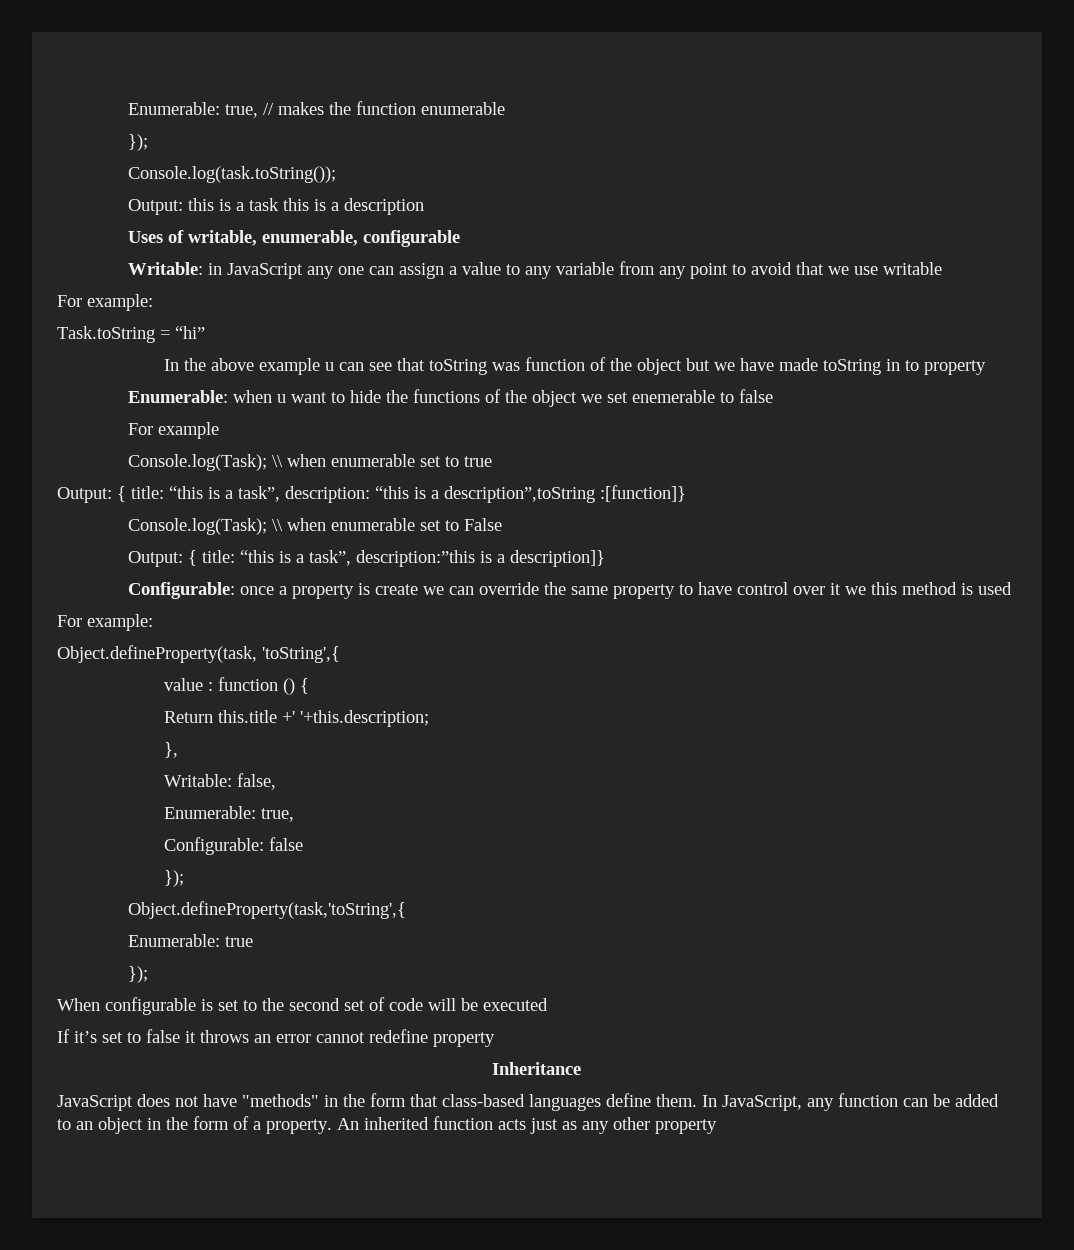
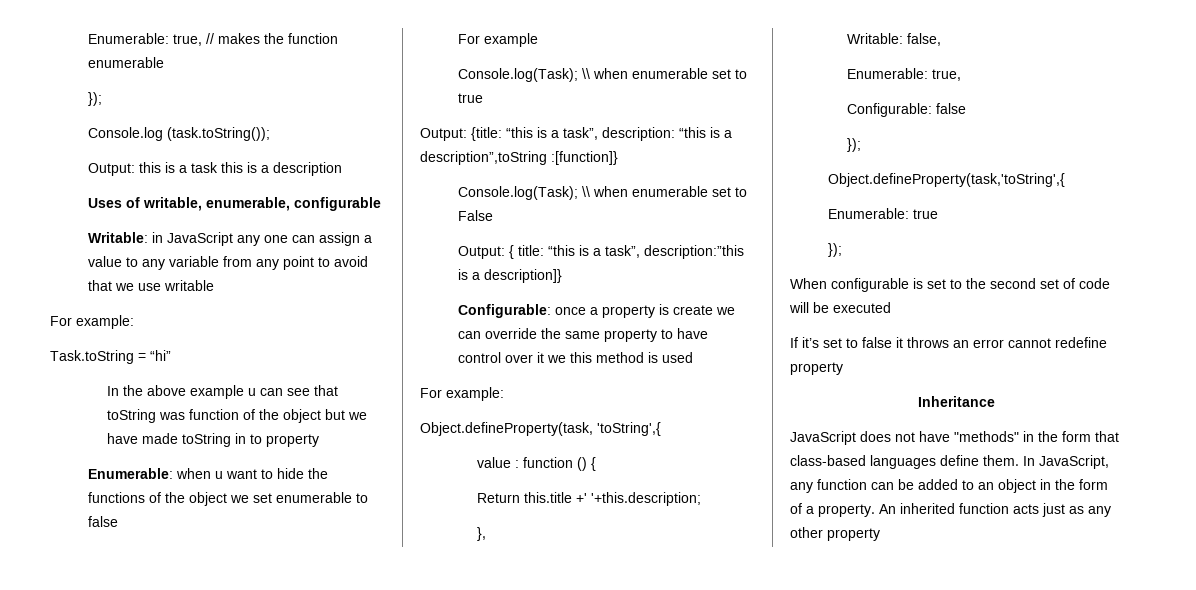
- Console.log(task.toString());
+ Console.log (task.toString());
- Enumerable: when u want to hide the functions of the object we set enemerable to false
+ Enumerable: when u want to hide the functions of the object we set enumerable to false
- Output: { title: “this is a task”, description: “this is a description”,toString :[function]}
+ Output: {title: “this is a task”, description: “this is a description”,toString :[function]}

